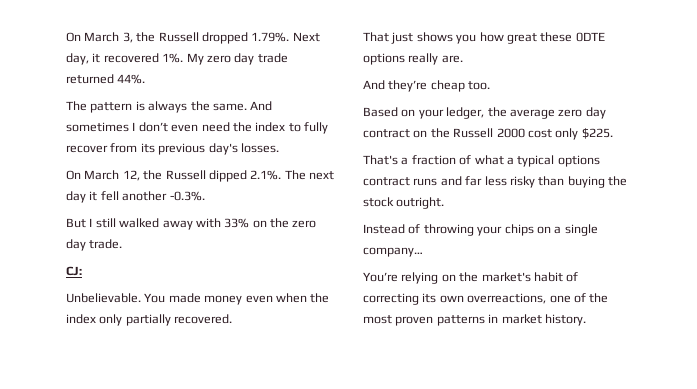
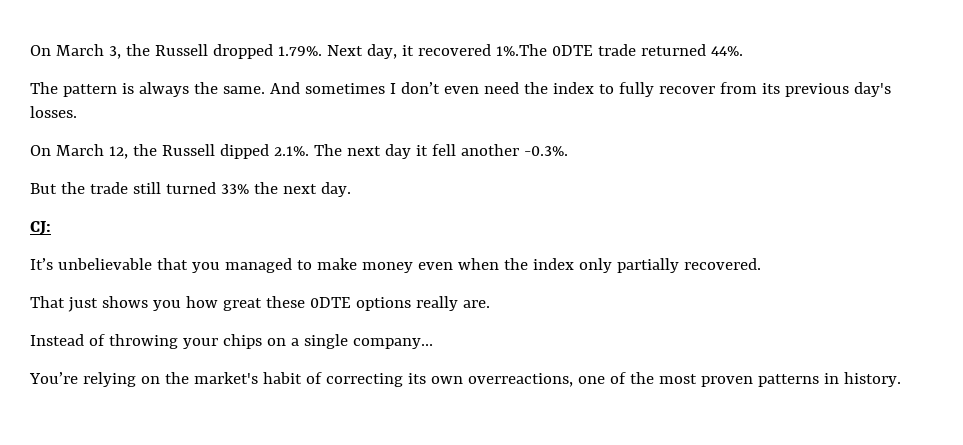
- On March 3, the Russell dropped 1.79%. Next day, it recovered 1%. My zero day trade returned 44%.
+ On March 3, the Russell dropped 1.79%. Next day, it recovered 1%.The 0DTE trade returned 44%.
- But I still walked away with 33% on the zero day trade.
+ But the trade still turned 33% the next day.
  CJ:
- Unbelievable. You made money even when the index only partially recovered.
+ It’s unbelievable that you managed to make money even when the index only partially recovered.
- And they’re cheap too.
- Based on your ledger, the average zero day contract on the Russell 2000 cost only $225.
- That's a fraction of what a typical options contract runs and far less risky than buying the stock outright.
- You’re relying on the market's habit of correcting its own overreactions, one of the most proven patterns in market history.
+ You’re relying on the market's habit of correcting its own overreactions, one of the most proven patterns in history.

